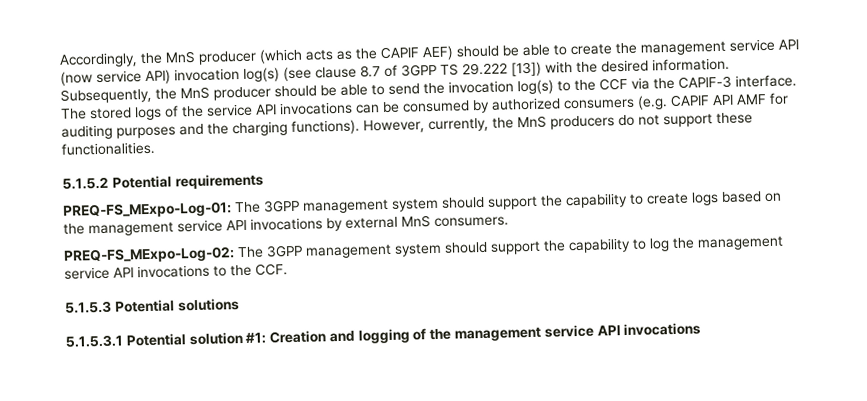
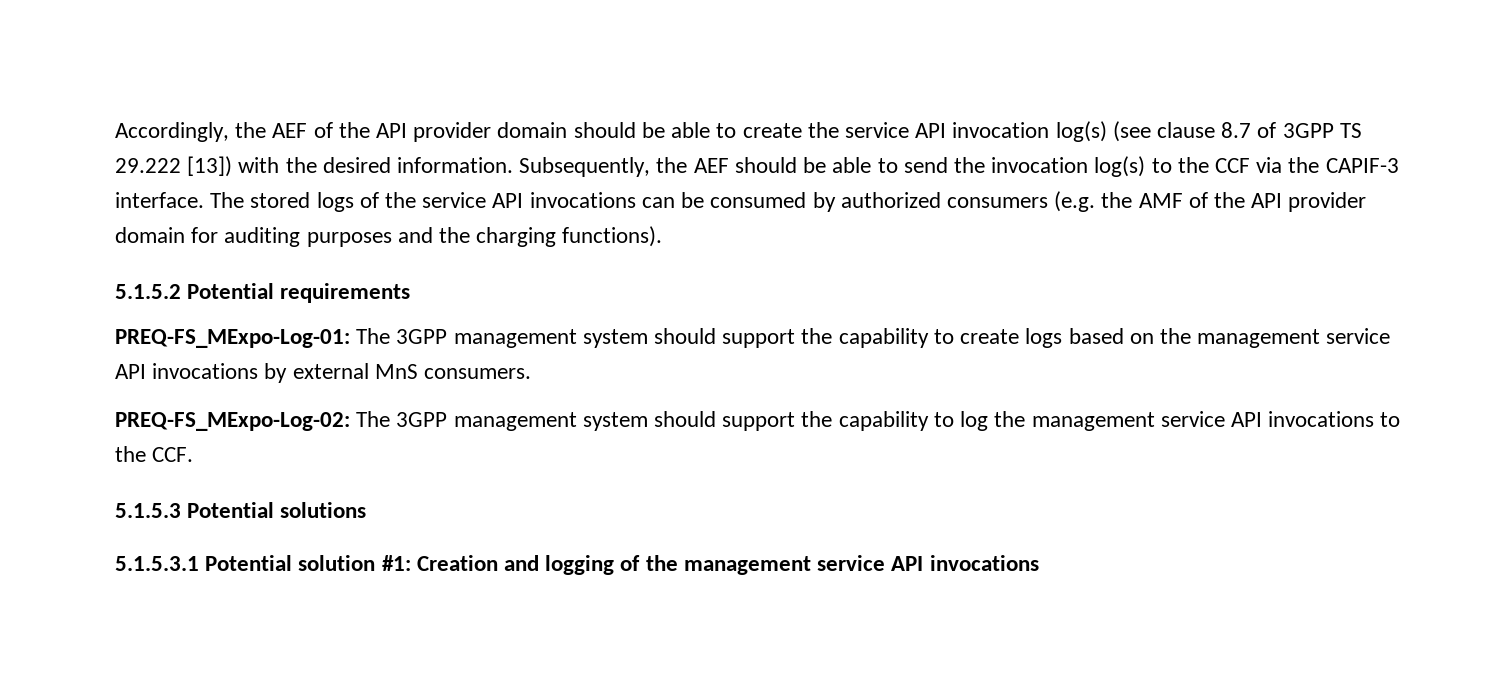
- Accordingly, the MnS producer (which acts as the CAPIF AEF) should be able to create the management service API (now service API) invocation log(s) (see clause 8.7 of 3GPP TS 29.222 [13]) with the desired information.
+ Accordingly, the AEF of the API provider domain should be able to create the service API invocation log(s) (see clause 8.7 of 3GPP TS 29.222 [13]) with the desired information.
- Subsequently, the MnS producer should be able to send the invocation log(s) to the CCF via the CAPIF-3 interface.
+ Subsequently, the AEF should be able to send the invocation log(s) to the CCF via the CAPIF-3 interface.
- The stored logs of the service API invocations can be consumed by authorized consumers (e.g. CAPIF API AMF for auditing purposes and the charging functions). However, currently, the MnS producers do not support these functionalities.
+ The stored logs of the service API invocations can be consumed by authorized consumers (e.g. the AMF of the API provider domain for auditing purposes and the charging functions).

